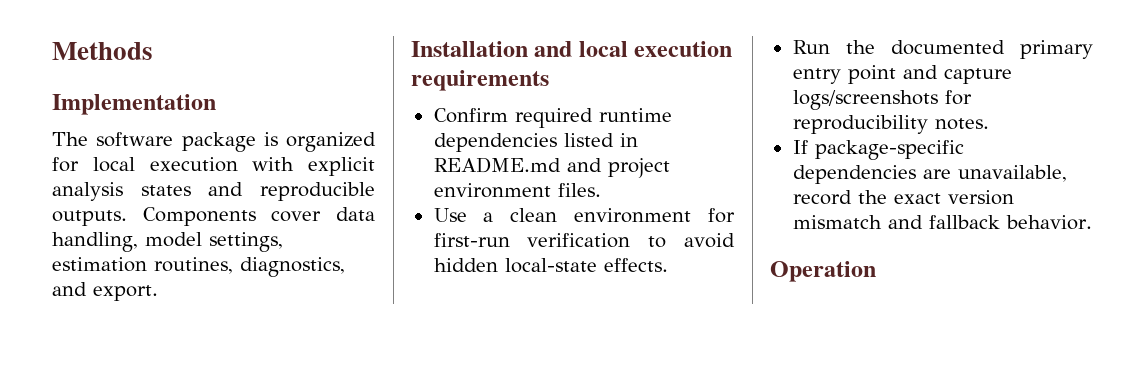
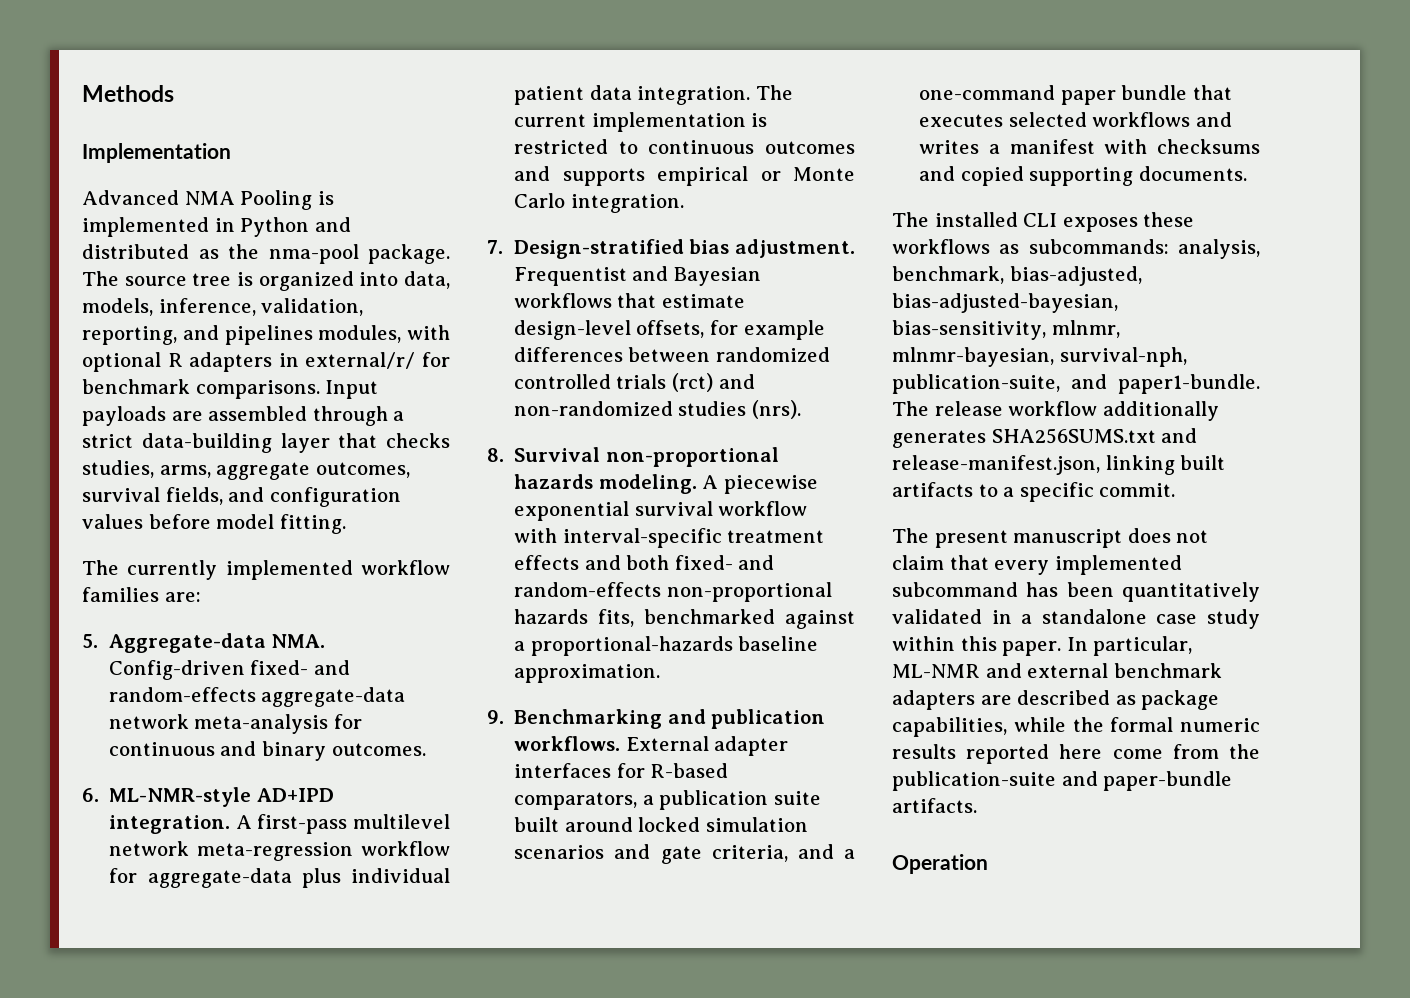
- The software package is organized for local execution with explicit analysis states and reproducible outputs. Components cover data handling, model settings, estimation routines, diagnostics, and export.
- Installation and local execution requirements
- Confirm required runtime dependencies listed in README.md and project environment files.
- Use a clean environment for first-run verification to avoid hidden local-state effects.
- Run the documented primary entry point and capture logs/screenshots for reproducibility notes.
- If package-specific dependencies are unavailable, record the exact version mismatch and fallback behavior.
+ Advanced NMA Pooling is implemented in Python and distributed as the nma-pool package. The source tree is organized into data, models, inference, validation, reporting, and pipelines modules, with optional R adapters in external/r/ for benchmark comparisons. Input payloads are assembled through a strict data-building layer that checks studies, arms, aggregate outcomes, survival fields, and configuration values before model fitting.
+ The currently implemented workflow families are:
+ 5. Aggregate-data NMA. Config-driven fixed- and random-effects aggregate-data network meta-analysis for continuous and binary outcomes.
+ 6. ML-NMR-style AD+IPD integration. A first-pass multilevel network meta-regression workflow for aggregate-data plus individual patient data integration. The current implementation is restricted to continuous outcomes and supports empirical or Monte Carlo integration.
+ 7. Design-stratified bias adjustment. Frequentist and Bayesian workflows that estimate design-level offsets, for example differences between randomized controlled trials (rct) and non-randomized studies (nrs).
+ 8. Survival non-proportional hazards modeling. A piecewise exponential survival workflow with interval-specific treatment effects and both fixed- and random-effects non-proportional hazards fits, benchmarked against a proportional-hazards baseline approximation.
+ 9. Benchmarking and publication workflows. External adapter interfaces for R-based comparators, a publication suite built around locked simulation scenarios and gate criteria, and a one-command paper bundle that executes selected workflows and writes a manifest with checksums and copied supporting documents.
+ The installed CLI exposes these workflows as subcommands: analysis, benchmark, bias-adjusted, bias-adjusted-bayesian, bias-sensitivity, mlnmr, mlnmr-bayesian, survival-nph, publication-suite, and paper1-bundle. The release workflow additionally generates SHA256SUMS.txt and release-manifest.json, linking built artifacts to a specific commit.
+ The present manuscript does not claim that every implemented subcommand has been quantitatively validated in a standalone case study within this paper. In particular, ML-NMR and external benchmark adapters are described as package capabilities, while the formal numeric results reported here come from the publication-suite and paper-bundle artifacts.

